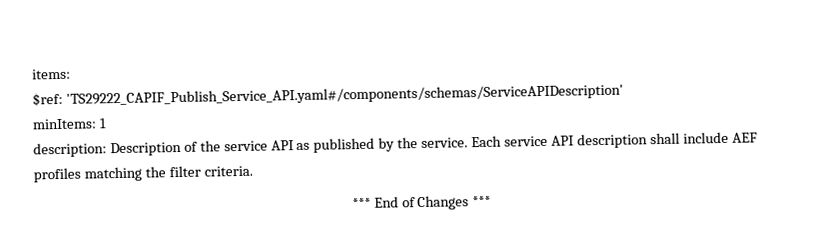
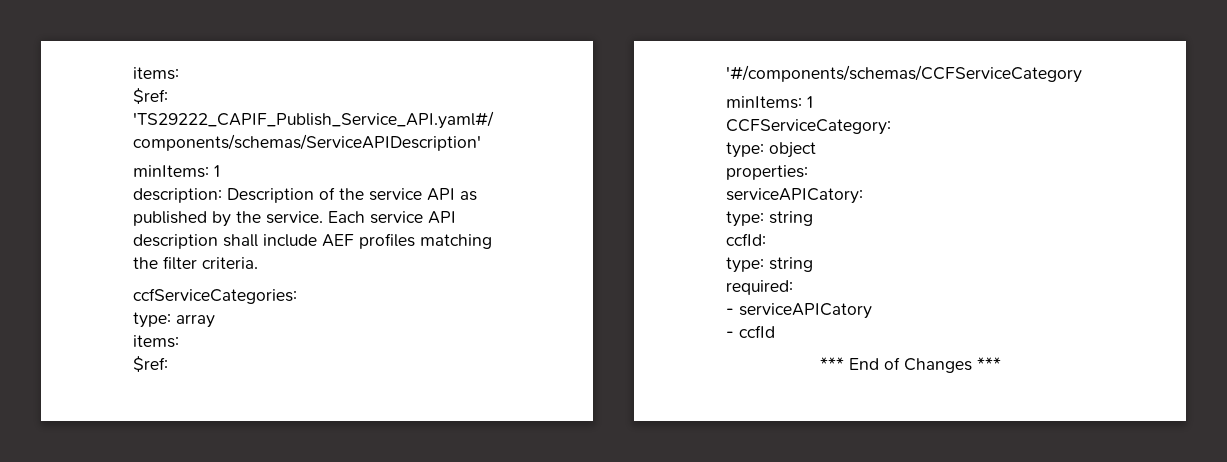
+ ccfServiceCategories:
+ type: array
+ items:
+ $ref: '#/components/schemas/CCFServiceCategory
+ minItems: 1
+ CCFServiceCategory:
+ type: object
+ properties:
+ serviceAPICatory:
+ type: string
+ ccfId:
+ type: string
+ required:
+ - serviceAPICatory
+ - ccfId

